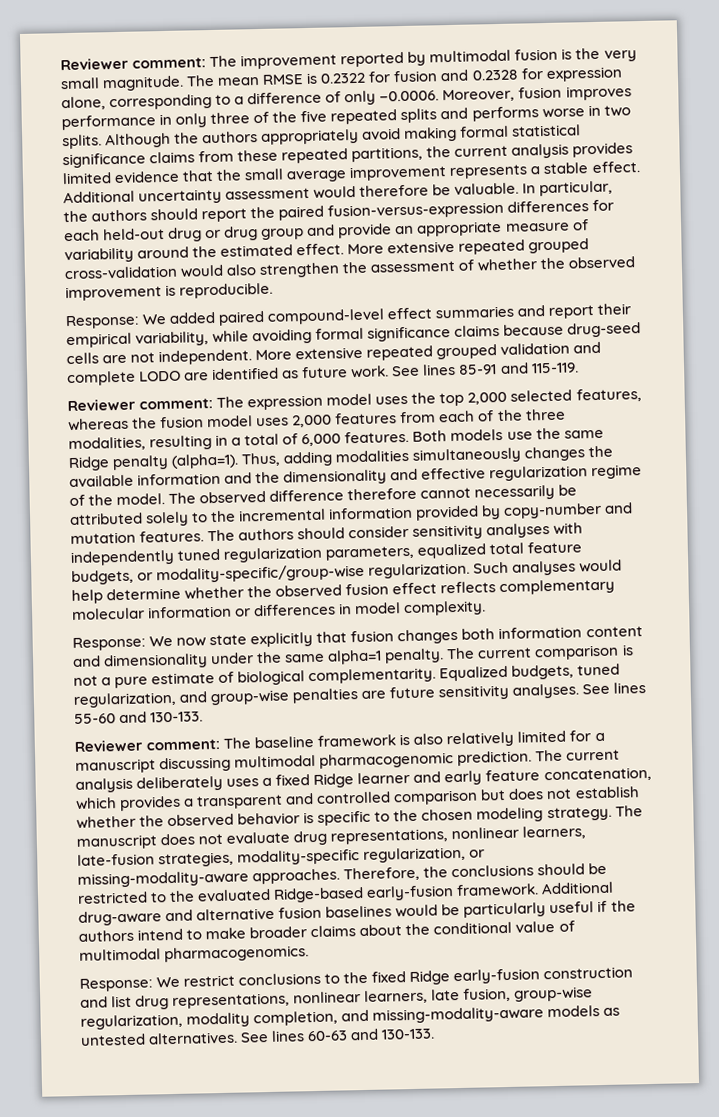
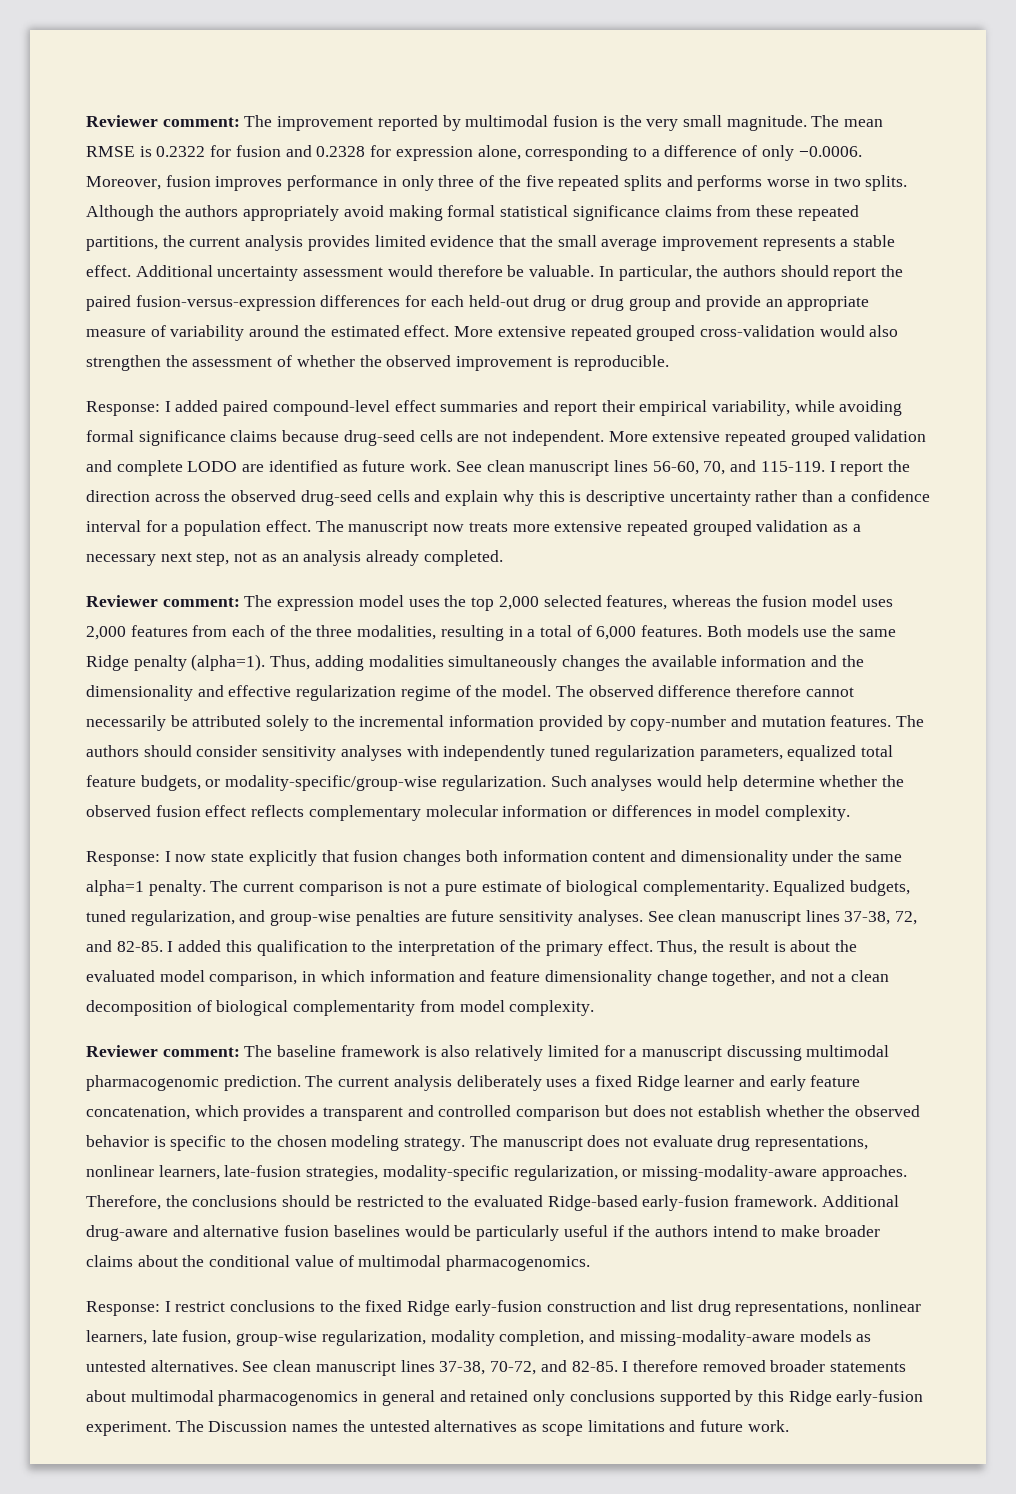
- Response: We added paired compound-level effect summaries and report their empirical variability, while avoiding formal significance claims because drug-seed cells are not independent.
+ Response: I added paired compound-level effect summaries and report their empirical variability, while avoiding formal significance claims because drug-seed cells are not independent.
- See lines 85-91 and 115-119.
+ See clean manuscript lines 56-60, 70, and 115-119. I report the direction across the observed drug-seed cells and explain why this is descriptive uncertainty rather than a confidence interval for a population effect. The manuscript now treats more extensive repeated grouped validation as a necessary next step, not as an analysis already completed.
- Response: We now state explicitly that fusion changes both information content and dimensionality under the same alpha=1 penalty.
+ Response: I now state explicitly that fusion changes both information content and dimensionality under the same alpha=1 penalty.
- See lines 55-60 and 130-133.
+ See clean manuscript lines 37-38, 72, and 82-85. I added this qualification to the interpretation of the primary effect. Thus, the result is about the evaluated model comparison, in which information and feature dimensionality change together, and not a clean decomposition of biological complementarity from model complexity.
- Response: We restrict conclusions to the fixed Ridge early-fusion construction and list drug representations, nonlinear learners, late fusion, group-wise regularization, modality completion, and missing-modality-aware models as untested alternatives.
+ Response: I restrict conclusions to the fixed Ridge early-fusion construction and list drug representations, nonlinear learners, late fusion, group-wise regularization, modality completion, and missing-modality-aware models as untested alternatives.
- See lines 60-63 and 130-133.
+ See clean manuscript lines 37-38, 70-72, and 82-85. I therefore removed broader statements about multimodal pharmacogenomics in general and retained only conclusions supported by this Ridge early-fusion experiment. The Discussion names the untested alternatives as scope limitations and future work.

